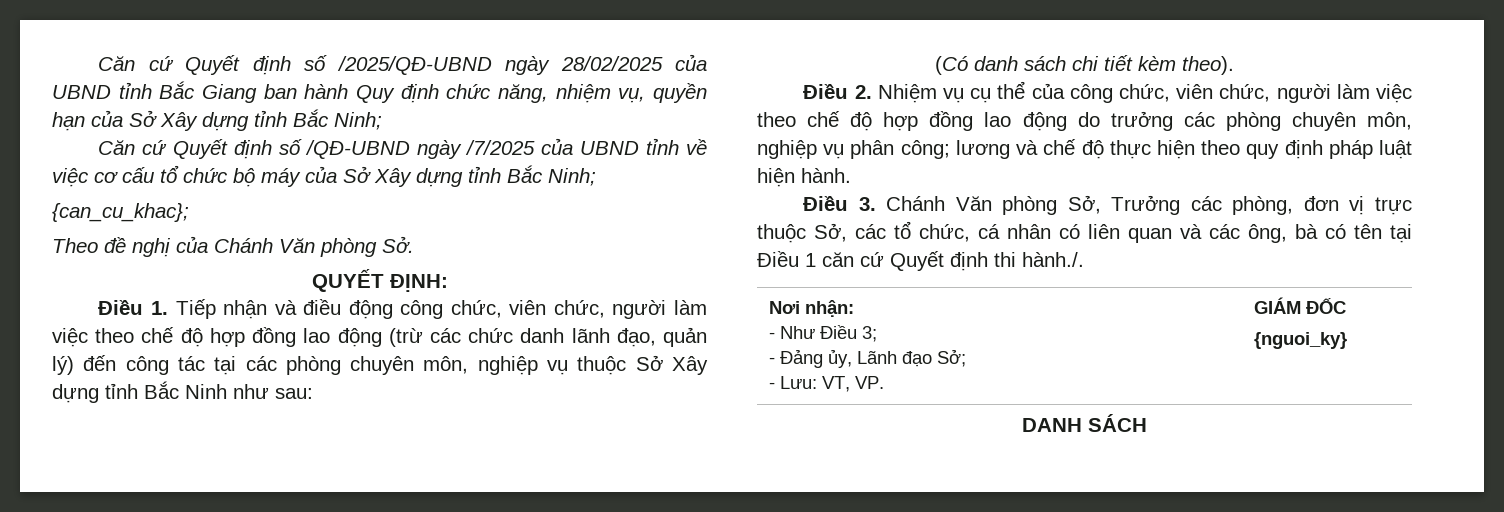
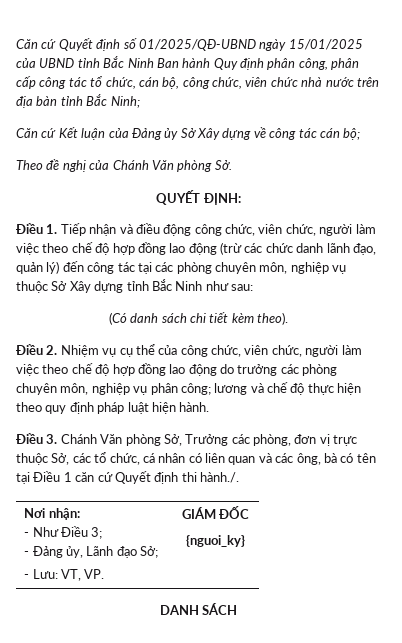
- Căn cứ Quyết định số /2025/QĐ-UBND ngày 28/02/2025 của UBND tỉnh Bắc Giang ban hành Quy định chức năng, nhiệm vụ, quyền hạn của Sở Xây dựng tỉnh Bắc Ninh;
+ Căn cứ Quyết định số 01/2025/QĐ-UBND ngày 15/01/2025 của UBND tỉnh Bắc Ninh Ban hành Quy định phân công, phân cấp công tác tổ chức, cán bộ, công chức, viên chức nhà nước trên địa bàn tỉnh Bắc Ninh;
- Căn cứ Quyết định số /QĐ-UBND ngày /7/2025 của UBND tỉnh về việc cơ cấu tổ chức bộ máy của Sở Xây dựng tỉnh Bắc Ninh;
- {can_cu_khac};
+ Căn cứ Kết luận của Đảng ủy Sở Xây dựng về công tác cán bộ;

